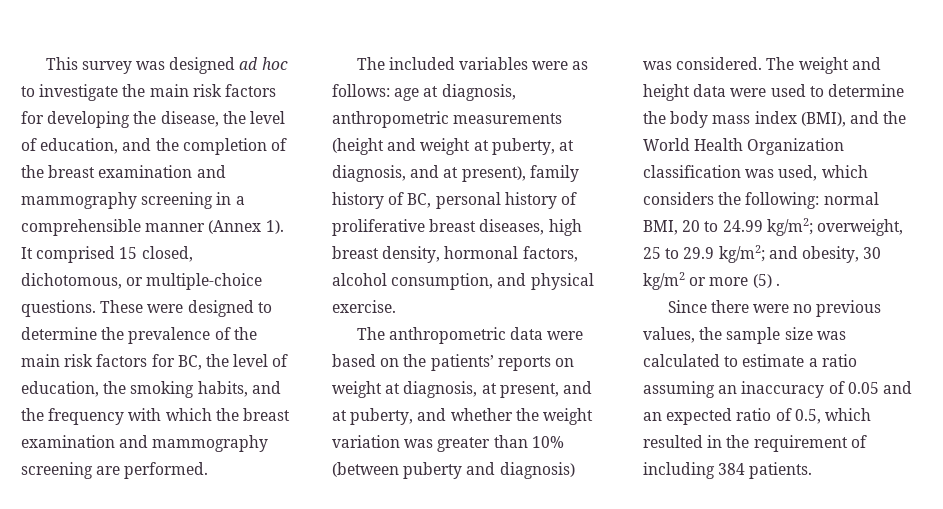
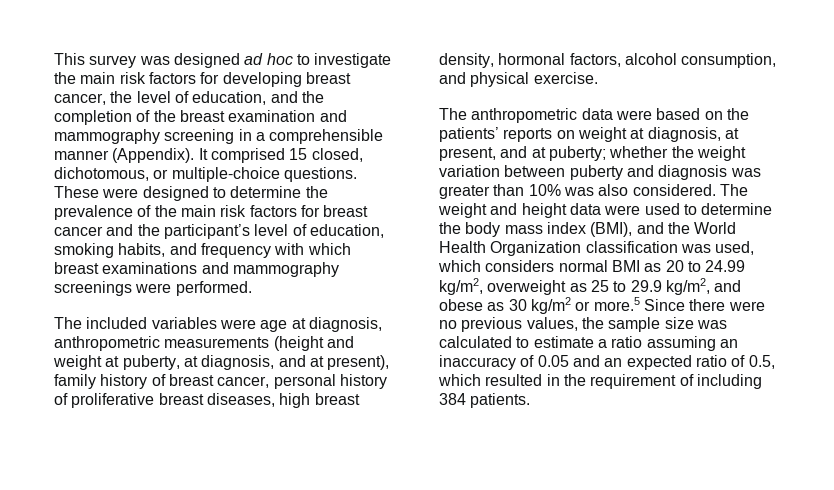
- This survey was designed ad hoc to investigate the main risk factors for developing the disease, the level of education, and the completion of the breast examination and mammography screening in a comprehensible manner (Annex 1).
+ This survey was designed ad hoc to investigate the main risk factors for developing breast cancer, the level of education, and the completion of the breast examination and mammography screening in a comprehensible manner (Appendix).
- These were designed to determine the prevalence of the main risk factors for BC, the level of education, the smoking habits, and the frequency with which the breast examination and mammography screening are performed.
+ These were designed to determine the prevalence of the main risk factors for breast cancer and the participant’s level of education, smoking habits, and frequency with which breast examinations and mammography screenings were performed.
- The included variables were as follows: age at diagnosis, anthropometric measurements (height and weight at puberty, at diagnosis, and at present), family history of BC, personal history of proliferative breast diseases, high breast density, hormonal factors, alcohol consumption, and physical exercise.
+ The included variables were age at diagnosis, anthropometric measurements (height and weight at puberty, at diagnosis, and at present), family history of breast cancer, personal history of proliferative breast diseases, high breast density, hormonal factors, alcohol consumption, and physical exercise.
- The anthropometric data were based on the patients’ reports on weight at diagnosis, at present, and at puberty, and whether the weight variation was greater than 10% (between puberty and diagnosis) was considered.
+ The anthropometric data were based on the patients’ reports on weight at diagnosis, at present, and at puberty; whether the weight variation between puberty and diagnosis was greater than 10% was also considered.
- The weight and height data were used to determine the body mass index (BMI), and the World Health Organization classification was used, which considers the following: normal BMI, 20 to 24.99 kg/m2; overweight, 25 to 29.9 kg/m2; and obesity, 30 kg/m2 or more (5) .
- Since there were no previous values, the sample size was calculated to estimate a ratio assuming an inaccuracy of 0.05 and an expected ratio of 0.5, which resulted in the requirement of including 384 patients.
+ The weight and height data were used to determine the body mass index (BMI), and the World Health Organization classification was used, which considers normal BMI as 20 to 24.99 kg/m2, overweight as 25 to 29.9 kg/m2, and obese as 30 kg/m2 or more.5 Since there were no previous values, the sample size was calculated to estimate a ratio assuming an inaccuracy of 0.05 and an expected ratio of 0.5, which resulted in the requirement of including 384 patients.

